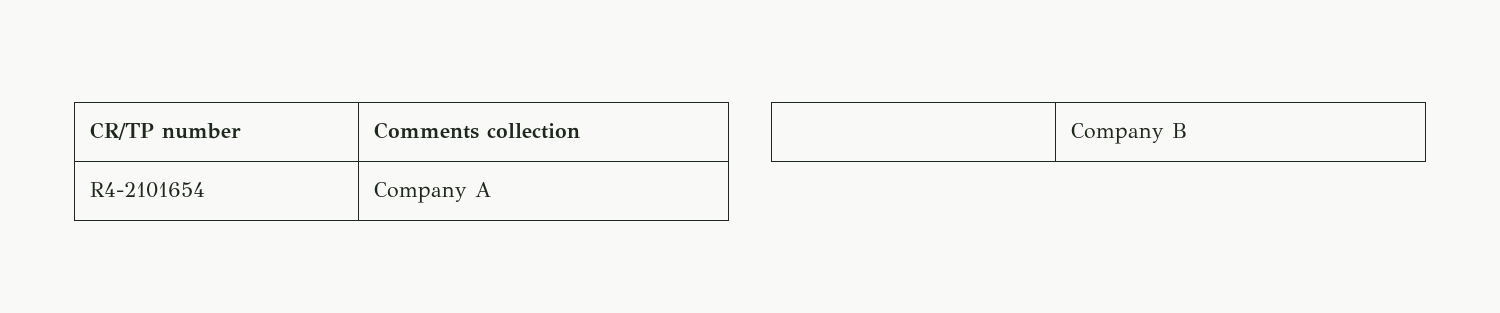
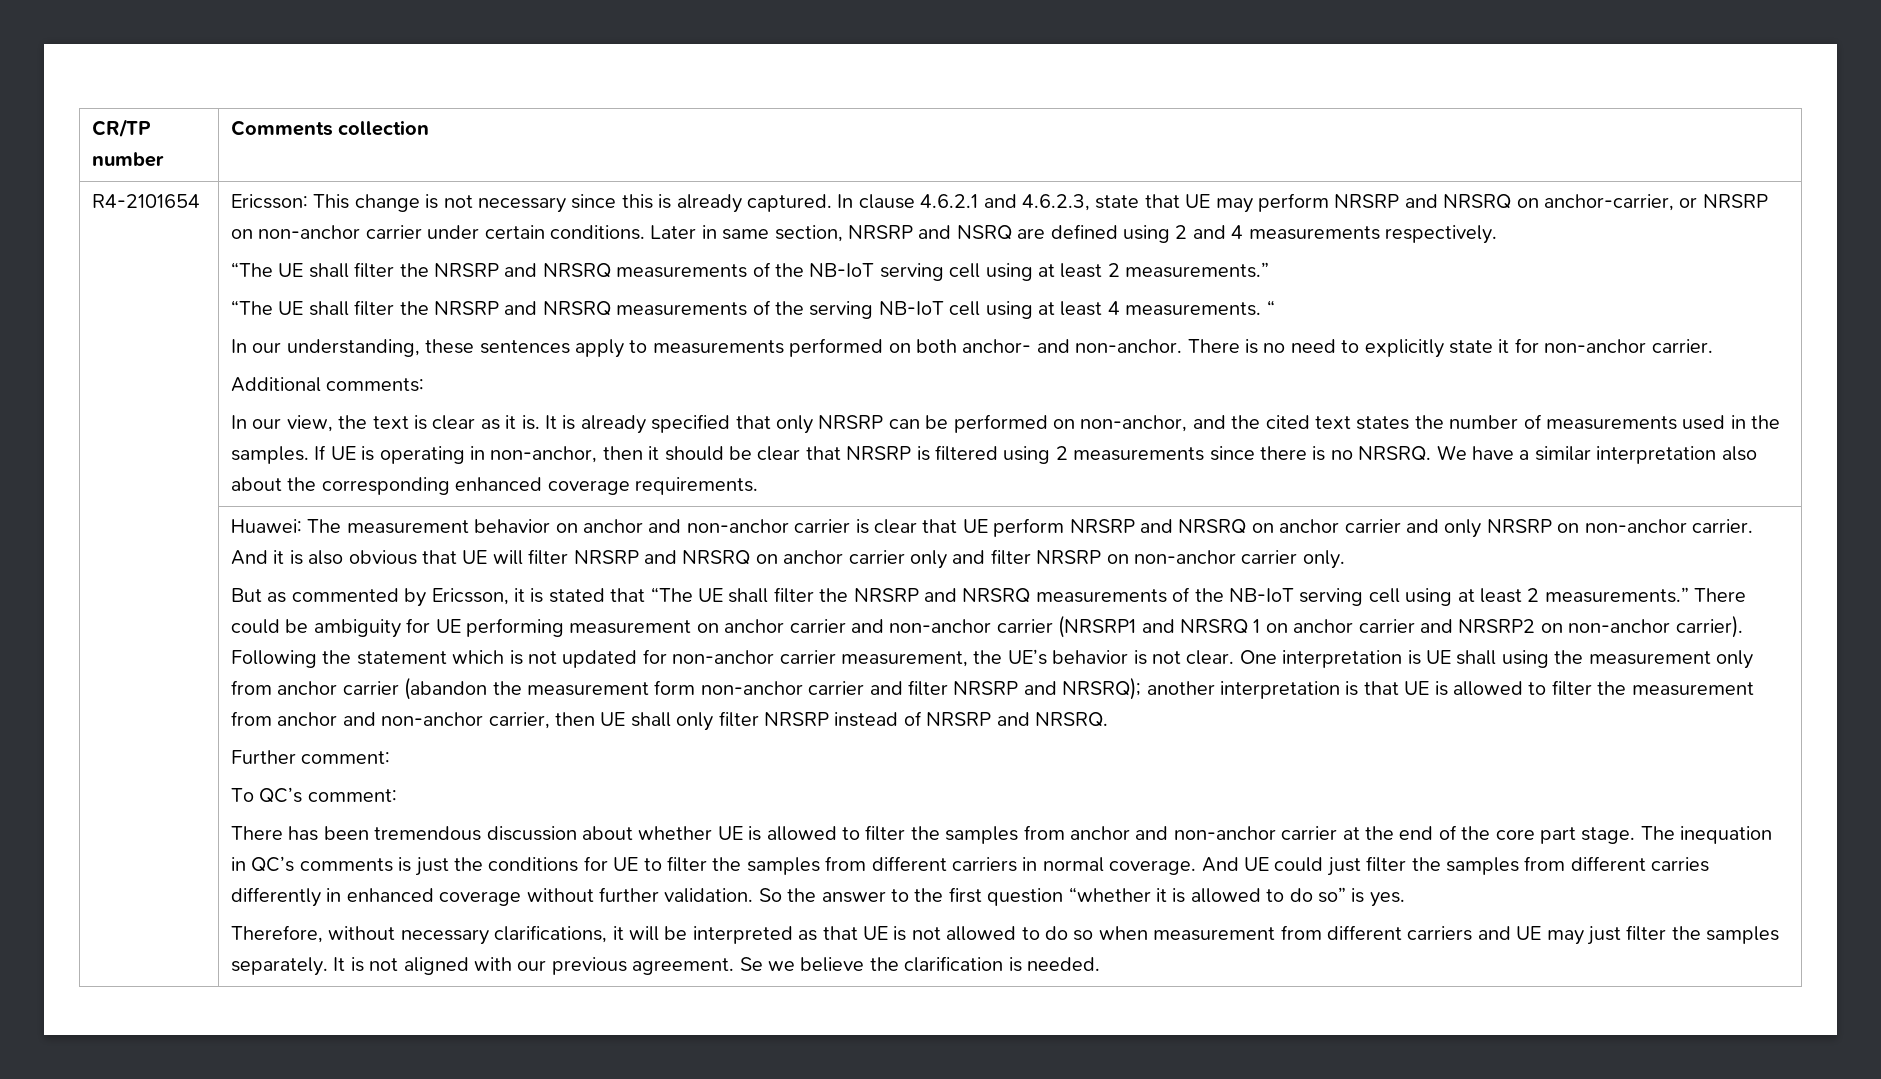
- Company A
- | Company B
+ Ericsson: This change is not necessary since this is already captured. In clause 4.6.2.1 and 4.6.2.3, state that UE may perform NRSRP and NRSRQ on anchor-carrier, or NRSRP on non-anchor carrier under certain conditions. Later in same section, NRSRP and NSRQ are defined using 2 and 4 measurements respectively.
+ “The UE shall filter the NRSRP and NRSRQ measurements of the NB-IoT serving cell using at least 2 measurements.”
+ “The UE shall filter the NRSRP and NRSRQ measurements of the serving NB-IoT cell using at least 4 measurements. “
+ In our understanding, these sentences apply to measurements performed on both anchor- and non-anchor. There is no need to explicitly state it for non-anchor carrier.
+ Additional comments:
+ In our view, the text is clear as it is. It is already specified that only NRSRP can be performed on non-anchor, and the cited text states the number of measurements used in the samples. If UE is operating in non-anchor, then it should be clear that NRSRP is filtered using 2 measurements since there is no NRSRQ. We have a similar interpretation also about the corresponding enhanced coverage requirements.
+ | Huawei: The measurement behavior on anchor and non-anchor carrier is clear that UE perform NRSRP and NRSRQ on anchor carrier and only NRSRP on non-anchor carrier. And it is also obvious that UE will filter NRSRP and NRSRQ on anchor carrier only and filter NRSRP on non-anchor carrier only.
+ But as commented by Ericsson, it is stated that “The UE shall filter the NRSRP and NRSRQ measurements of the NB-IoT serving cell using at least 2 measurements.” There could be ambiguity for UE performing measurement on anchor carrier and non-anchor carrier (NRSRP1 and NRSRQ 1 on anchor carrier and NRSRP2 on non-anchor carrier). Following the statement which is not updated for non-anchor carrier measurement, the UE’s behavior is not clear. One interpretation is UE shall using the measurement only from anchor carrier (abandon the measurement form non-anchor carrier and filter NRSRP and NRSRQ); another interpretation is that UE is allowed to filter the measurement from anchor and non-anchor carrier, then UE shall only filter NRSRP instead of NRSRP and NRSRQ.
+ Further comment:
+ To QC’s comment:
+ There has been tremendous discussion about whether UE is allowed to filter the samples from anchor and non-anchor carrier at the end of the core part stage. The inequation in QC’s comments is just the conditions for UE to filter the samples from different carriers in normal coverage. And UE could just filter the samples from different carries differently in enhanced coverage without further validation. So the answer to the first question “whether it is allowed to do so” is yes.
+ Therefore, without necessary clarifications, it will be interpreted as that UE is not allowed to do so when measurement from different carriers and UE may just filter the samples separately. It is not aligned with our previous agreement. Se we believe the clarification is needed.

